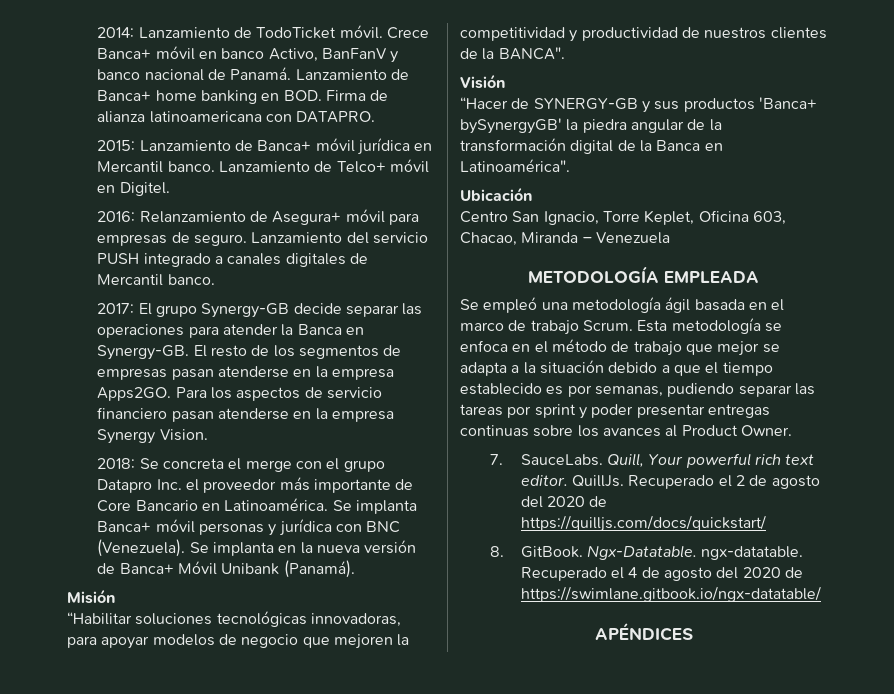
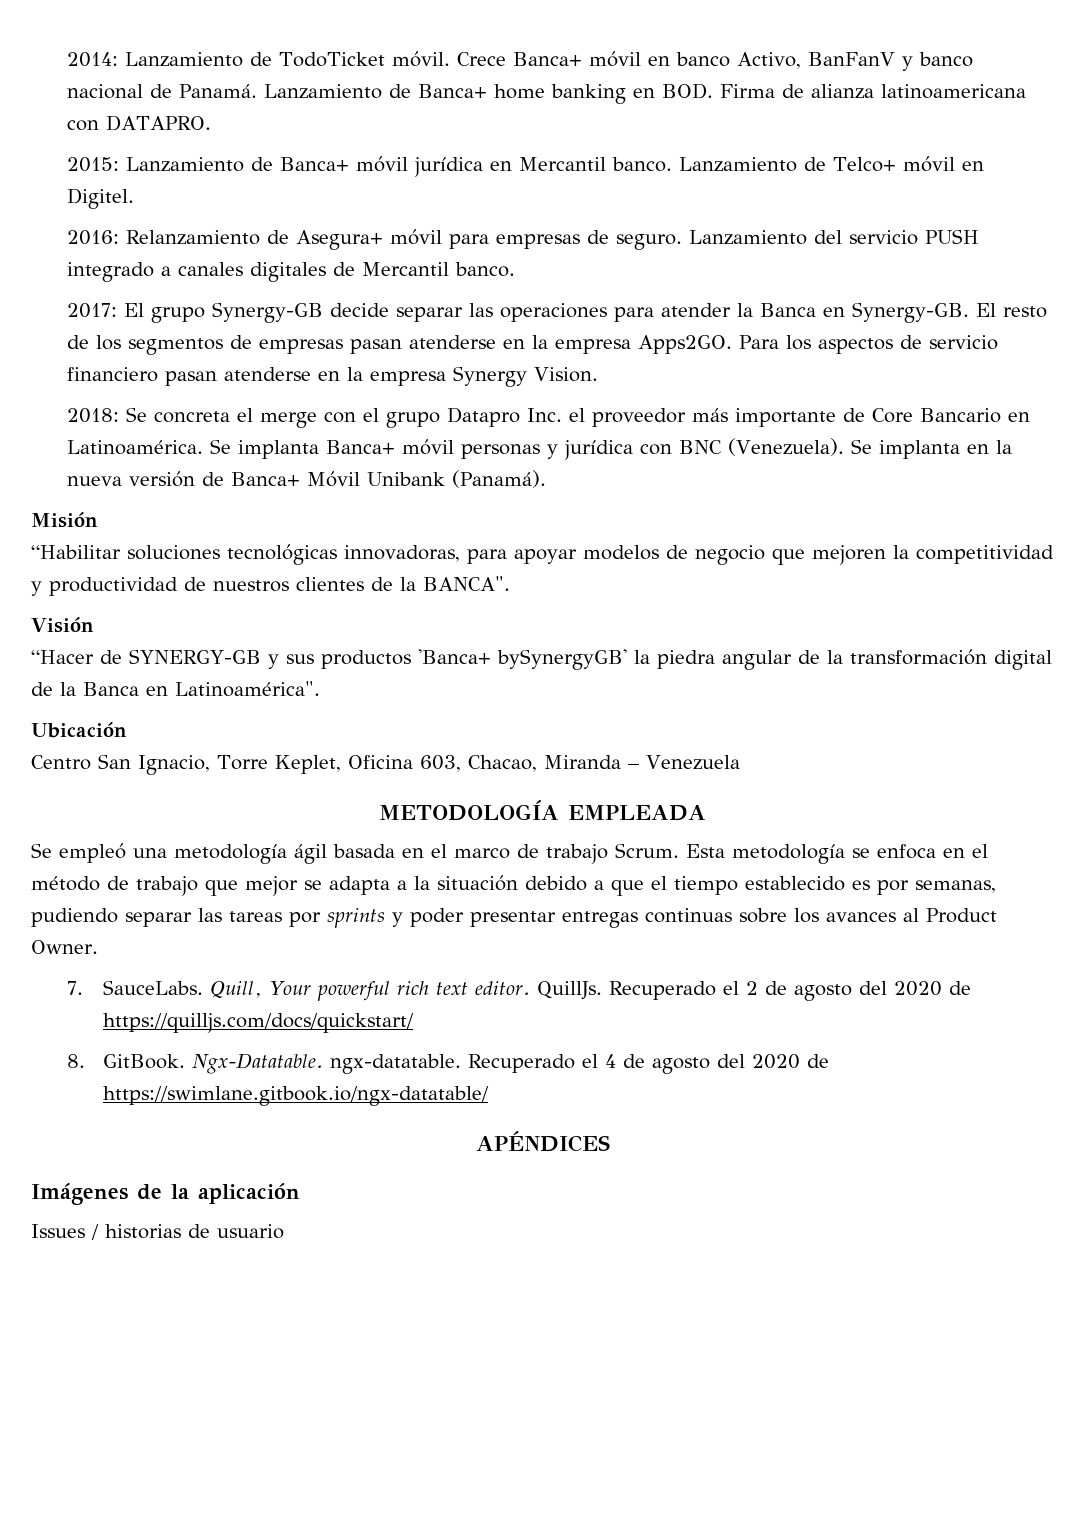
- Esta metodología se enfoca en el método de trabajo que mejor se adapta a la situación debido a que el tiempo establecido es por semanas, pudiendo separar las tareas por sprint y poder presentar entregas continuas sobre los avances al Product Owner.
+ Esta metodología se enfoca en el método de trabajo que mejor se adapta a la situación debido a que el tiempo establecido es por semanas, pudiendo separar las tareas por sprints y poder presentar entregas continuas sobre los avances al Product Owner.
+ Imágenes de la aplicación
+ Issues / historias de usuario

